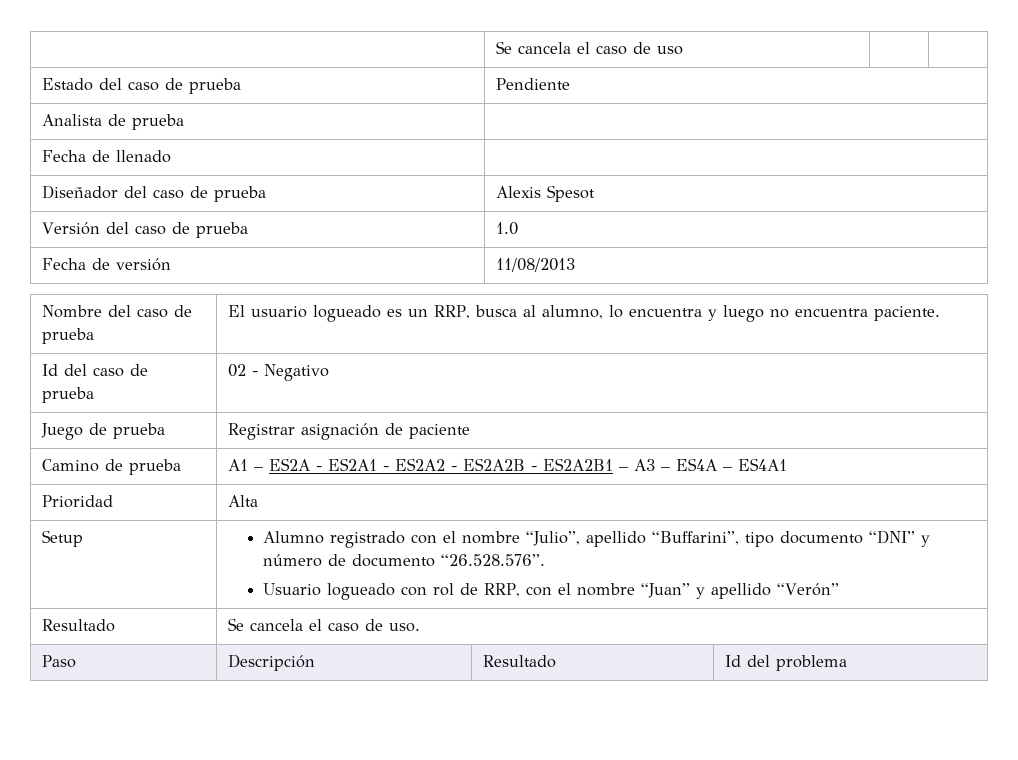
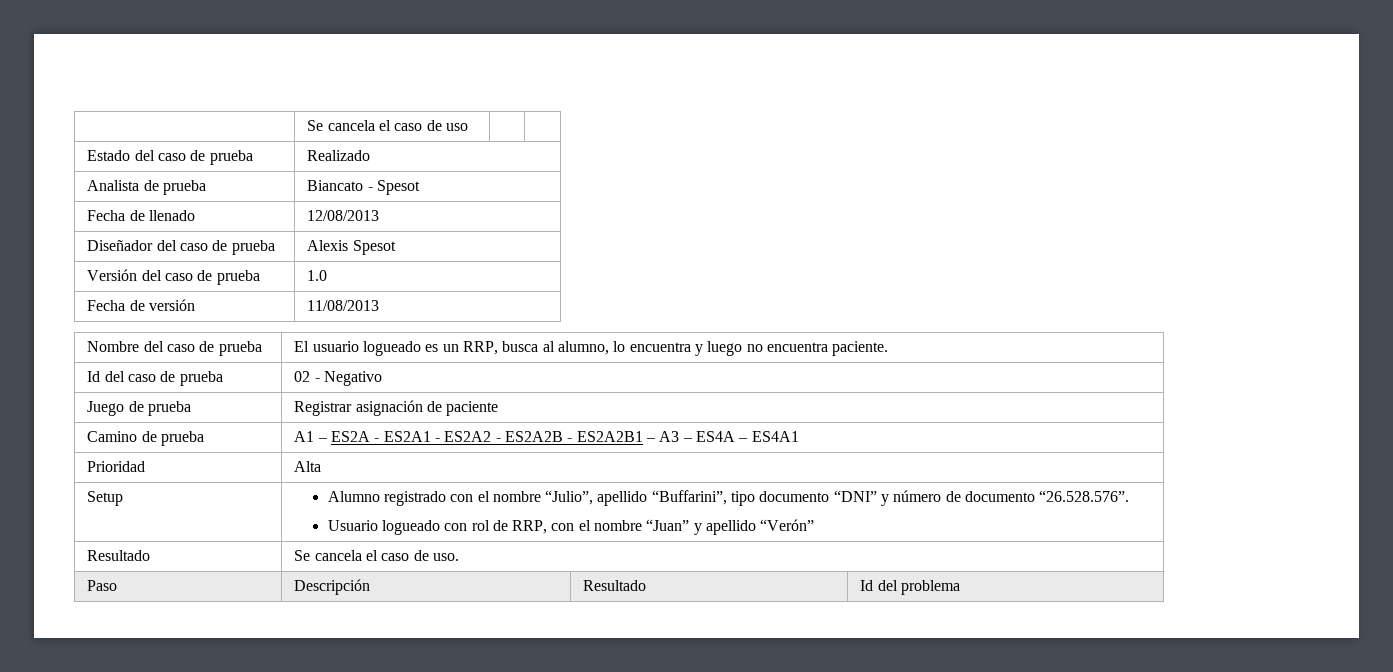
- Estado del caso de prueba | Pendiente
+ Estado del caso de prueba | Realizado
- Analista de prueba |
+ Analista de prueba | Biancato - Spesot
- Fecha de llenado |
+ Fecha de llenado | 12/08/2013

